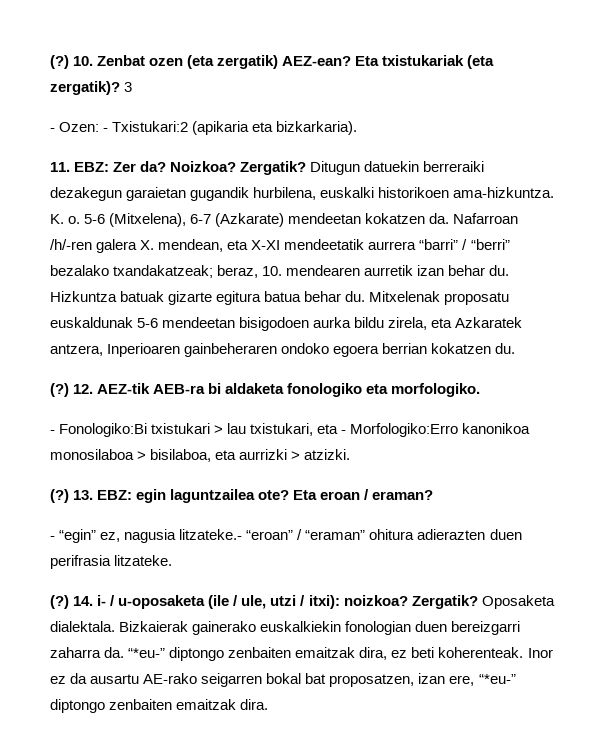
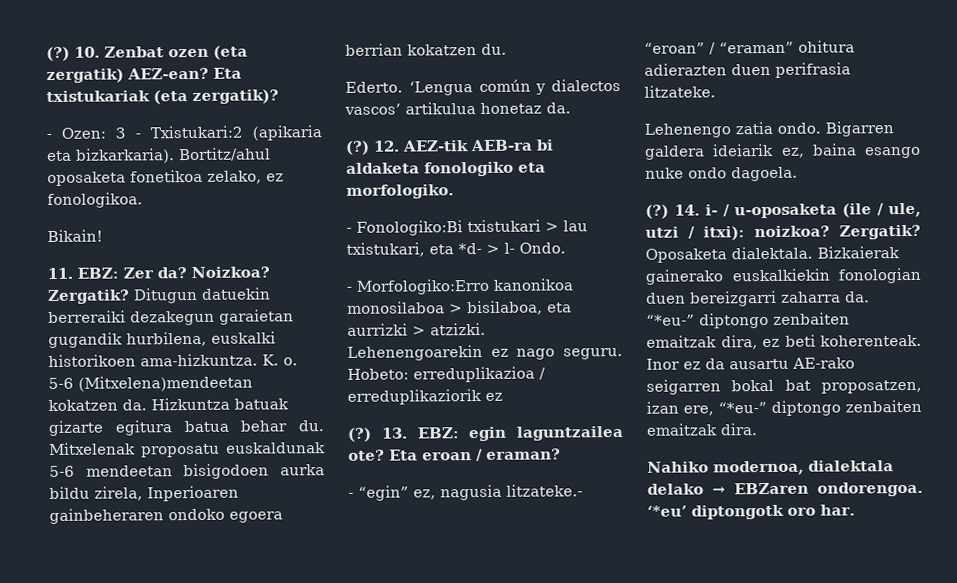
- 3
- - Ozen: - Txistukari:2 (apikaria eta bizkarkaria).
+ - Ozen: 3 - Txistukari:2 (apikaria eta bizkarkaria). Bortitz/ahul oposaketa fonetikoa zelako, ez fonologikoa.
+ Bikain!
- 5-6 (Mitxelena), 6-7 (Azkarate) mendeetan kokatzen da. Nafarroan /h/-ren galera X. mendean, eta X-XI mendeetatik aurrera “barri” / “berri” bezalako txandakatzeak; beraz, 10. mendearen aurretik izan behar du.
+ 5-6 (Mitxelena)mendeetan kokatzen da.
- Mitxelenak proposatu euskaldunak 5-6 mendeetan bisigodoen aurka bildu zirela, eta Azkaratek antzera, Inperioaren gainbeheraren ondoko egoera berrian kokatzen du.
+ Mitxelenak proposatu euskaldunak 5-6 mendeetan bisigodoen aurka bildu zirela, Inperioaren gainbeheraren ondoko egoera berrian kokatzen du.
+ Ederto. ‘Lengua común y dialectos vascos’ artikulua honetaz da.
- - Fonologiko:Bi txistukari > lau txistukari, eta - Morfologiko:Erro kanonikoa monosilaboa > bisilaboa, eta aurrizki > atzizki.
+ - Fonologiko:Bi txistukari > lau txistukari, eta *d- > l- Ondo.
+ - Morfologiko:Erro kanonikoa monosilaboa > bisilaboa, eta aurrizki > atzizki. Lehenengoarekin ez nago seguru. Hobeto: erreduplikazioa / erreduplikaziorik ez
+ Lehenengo zatia ondo. Bigarren galdera ideiarik ez, baina esango nuke ondo dagoela.
+ Nahiko modernoa, dialektala delako → EBZaren ondorengoa. ‘*eu’ diptongotk oro har.

